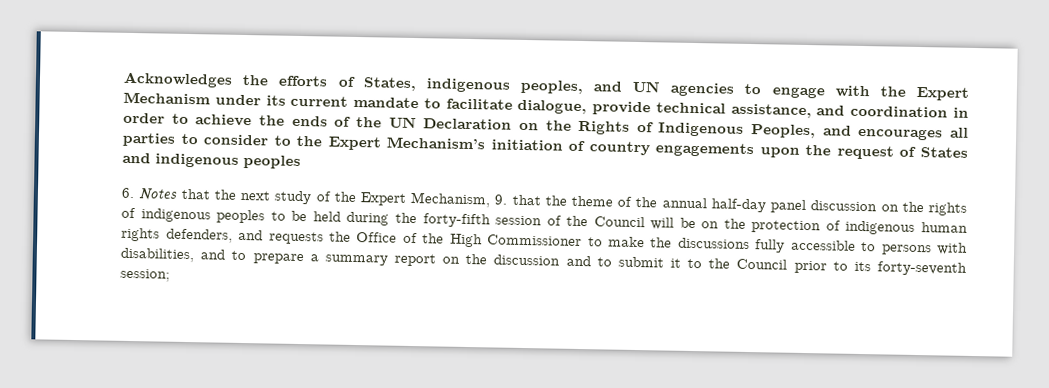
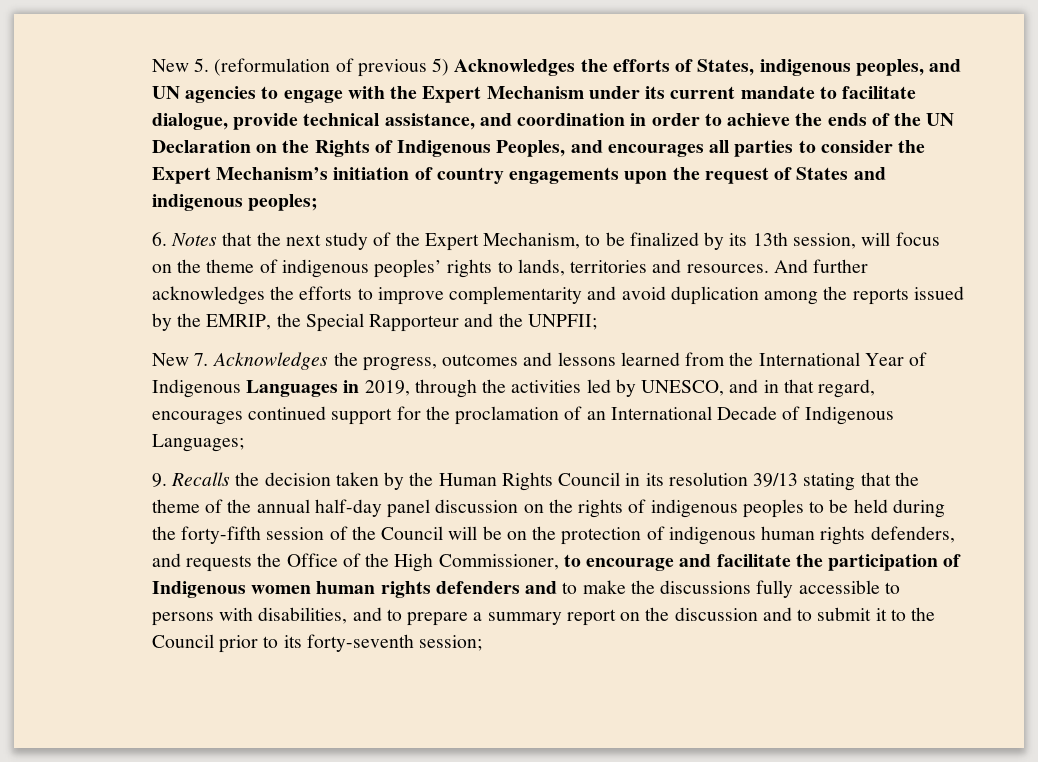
- Acknowledges the efforts of States, indigenous peoples, and UN agencies to engage with the Expert Mechanism under its current mandate to facilitate dialogue, provide technical assistance, and coordination in order to achieve the ends of the UN Declaration on the Rights of Indigenous Peoples, and encourages all parties to consider to the Expert Mechanism’s initiation of country engagements upon the request of States and indigenous peoples
+ New 5. (reformulation of previous 5) Acknowledges the efforts of States, indigenous peoples, and UN agencies to engage with the Expert Mechanism under its current mandate to facilitate dialogue, provide technical assistance, and coordination in order to achieve the ends of the UN Declaration on the Rights of Indigenous Peoples, and encourages all parties to consider the Expert Mechanism’s initiation of country engagements upon the request of States and indigenous peoples;
- 6. Notes that the next study of the Expert Mechanism, 9. that the theme of the annual half-day panel discussion on the rights of indigenous peoples to be held during the forty-fifth session of the Council will be on the protection of indigenous human rights defenders, and requests the Office of the High Commissioner to make the discussions fully accessible to persons with disabilities, and to prepare a summary report on the discussion and to submit it to the Council prior to its forty-seventh session;
+ 6. Notes that the next study of the Expert Mechanism, to be finalized by its 13th session, will focus on the theme of indigenous peoples’ rights to lands, territories and resources. And further acknowledges the efforts to improve complementarity and avoid duplication among the reports issued by the EMRIP, the Special Rapporteur and the UNPFII;
+ New 7. Acknowledges the progress, outcomes and lessons learned from the International Year of Indigenous Languages in 2019, through the activities led by UNESCO, and in that regard, encourages continued support for the proclamation of an International Decade of Indigenous Languages;
+ 9. Recalls the decision taken by the Human Rights Council in its resolution 39/13 stating that the theme of the annual half-day panel discussion on the rights of indigenous peoples to be held during the forty-fifth session of the Council will be on the protection of indigenous human rights defenders, and requests the Office of the High Commissioner, to encourage and facilitate the participation of Indigenous women human rights defenders and to make the discussions fully accessible to persons with disabilities, and to prepare a summary report on the discussion and to submit it to the Council prior to its forty-seventh session;

